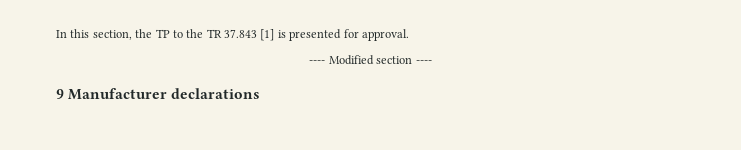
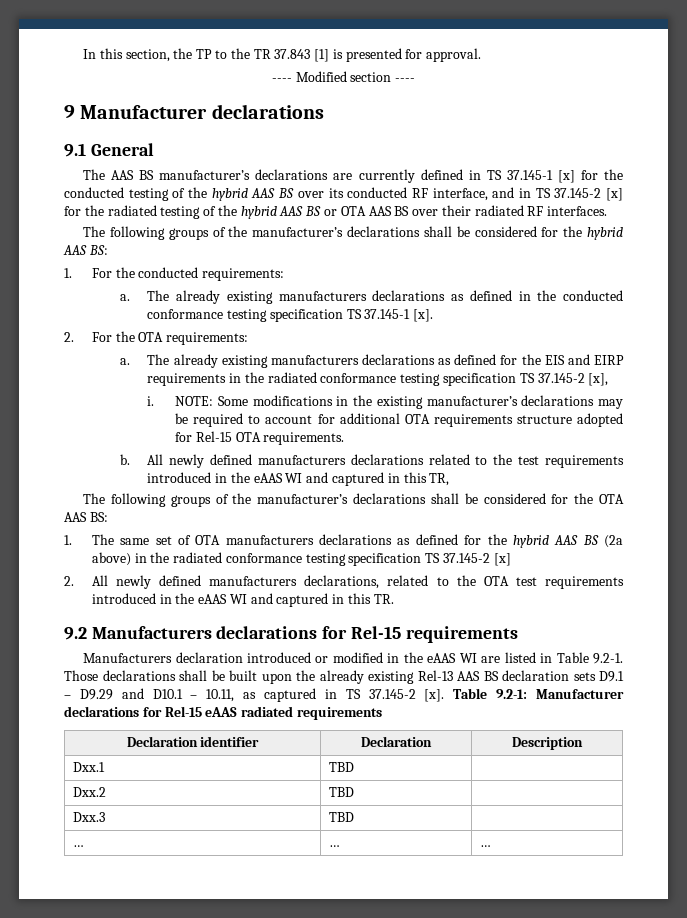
+ 9.1 General
+ The AAS BS manufacturer’s declarations are currently defined in TS 37.145-1 [x] for the conducted testing of the hybrid AAS BS over its conducted RF interface, and in TS 37.145-2 [x] for the radiated testing of the hybrid AAS BS or OTA AAS BS over their radiated RF interfaces.
+ The following groups of the manufacturer’s declarations shall be considered for the hybrid AAS BS:
+ 1. For the conducted requirements:
+ a. The already existing manufacturers declarations as defined in the conducted conformance testing specification TS 37.145-1 [x].
+ 2. For the OTA requirements:
+ a. The already existing manufacturers declarations as defined for the EIS and EIRP requirements in the radiated conformance testing specification TS 37.145-2 [x],
+ i. NOTE: Some modifications in the existing manufacturer’s declarations may be required to account for additional OTA requirements structure adopted for Rel-15 OTA requirements.
+ b. All newly defined manufacturers declarations related to the test requirements introduced in the eAAS WI and captured in this TR,
+ The following groups of the manufacturer’s declarations shall be considered for the OTA AAS BS:
+ 1. The same set of OTA manufacturers declarations as defined for the hybrid AAS BS (2a above) in the radiated conformance testing specification TS 37.145-2 [x]
+ 2. All newly defined manufacturers declarations, related to the OTA test requirements introduced in the eAAS WI and captured in this TR.
+ 9.2 Manufacturers declarations for Rel-15 requirements
+ Manufacturers declaration introduced or modified in the eAAS WI are listed in Table 9.2-1. Those declarations shall be built upon the already existing Rel-13 AAS BS declaration sets D9.1 – D9.29 and D10.1 – 10.11, as captured in TS 37.145-2 [x]. Table 9.2-1: Manufacturer declarations for Rel-15 eAAS radiated requirements
+ Declaration identifier | Declaration | Description
+ Dxx.1 | TBD |
+ Dxx.2 | TBD |
+ Dxx.3 | TBD |
+ … | … | …

